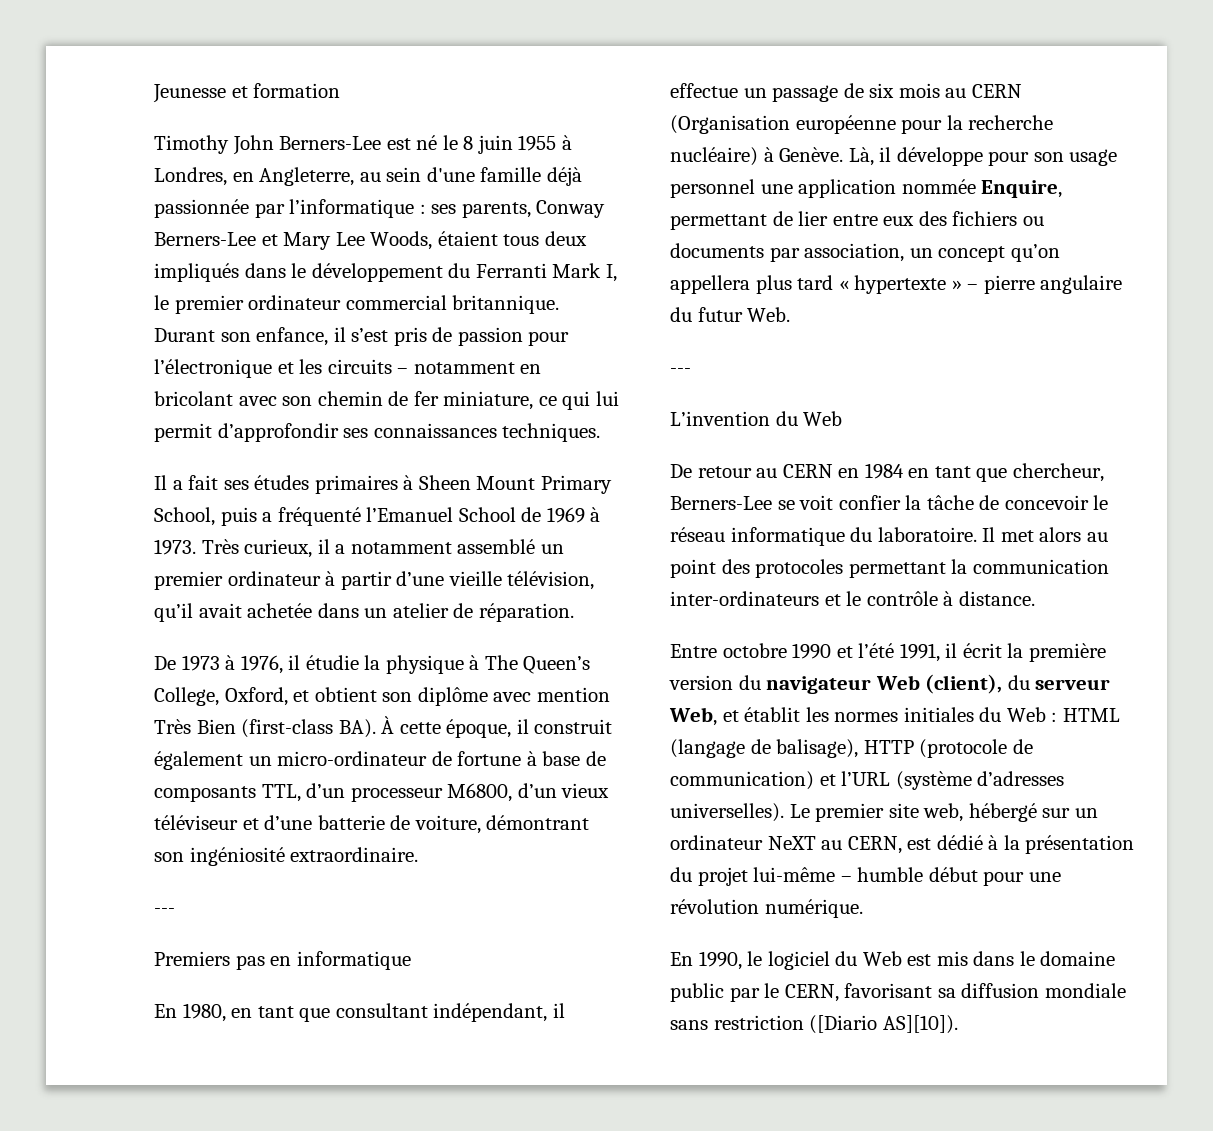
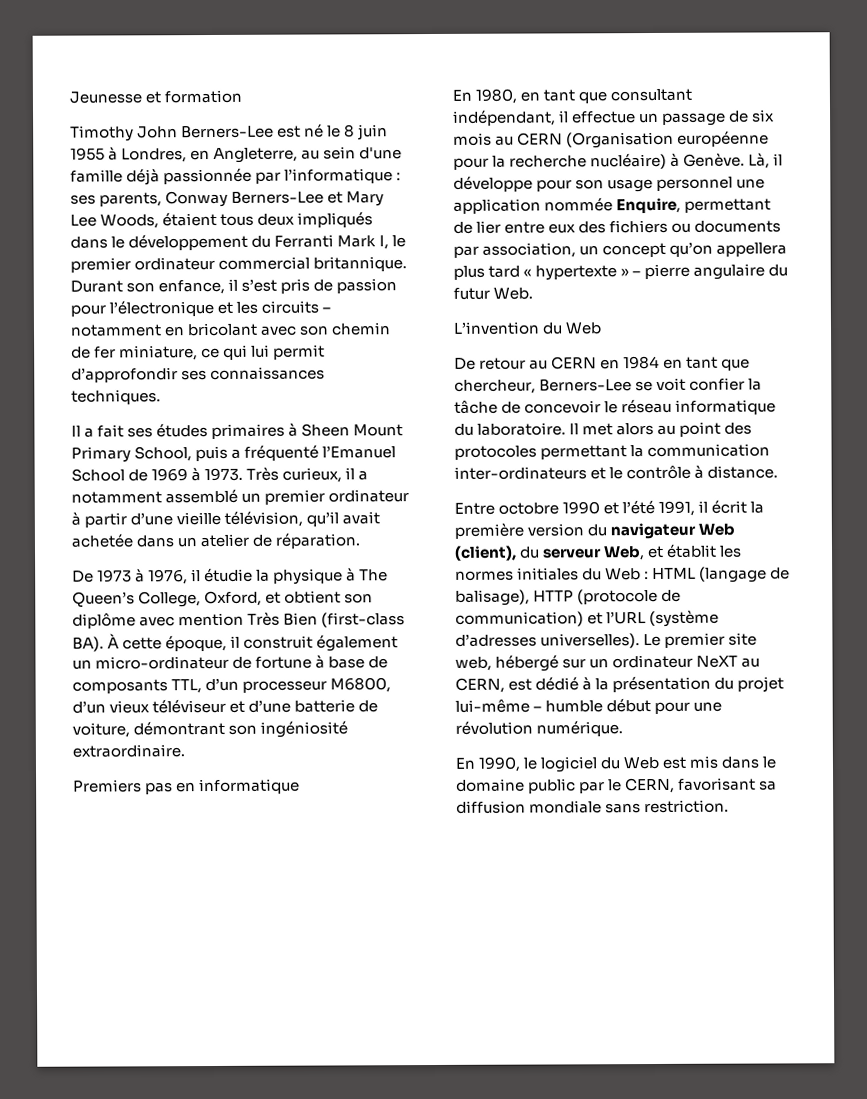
  De 1973 à 1976, il étudie la physique à The Queen’s College, Oxford, et obtient son diplôme avec mention Très Bien (first-class BA). À cette époque, il construit également un micro-ordinateur de fortune à base de composants TTL, d’un processeur M6800, d’un vieux téléviseur et d’une batterie de voiture, démontrant son ingéniosité extraordinaire.
- ---
  Là, il développe pour son usage personnel une application nommée Enquire, permettant de lier entre eux des fichiers ou documents par association, un concept qu’on appellera plus tard « hypertexte » – pierre angulaire du futur Web.
- ---
- En 1990, le logiciel du Web est mis dans le domaine public par le CERN, favorisant sa diffusion mondiale sans restriction ([Diario AS][10]).
+ En 1990, le logiciel du Web est mis dans le domaine public par le CERN, favorisant sa diffusion mondiale sans restriction.

